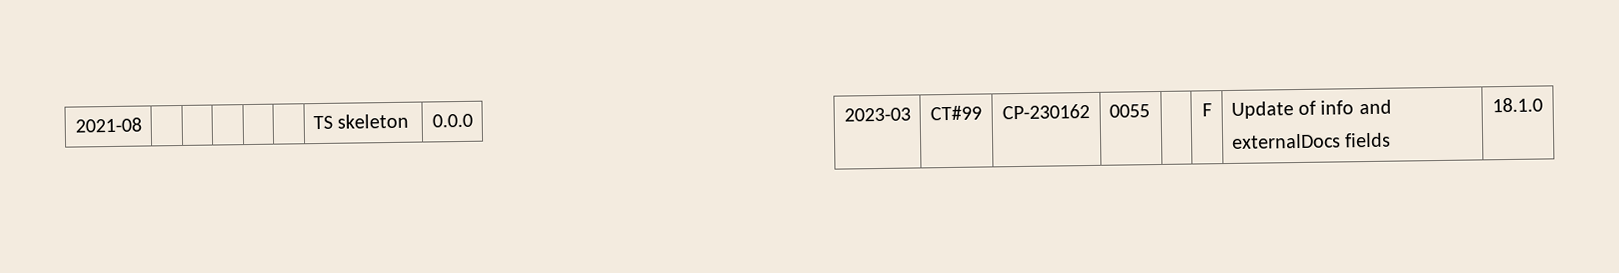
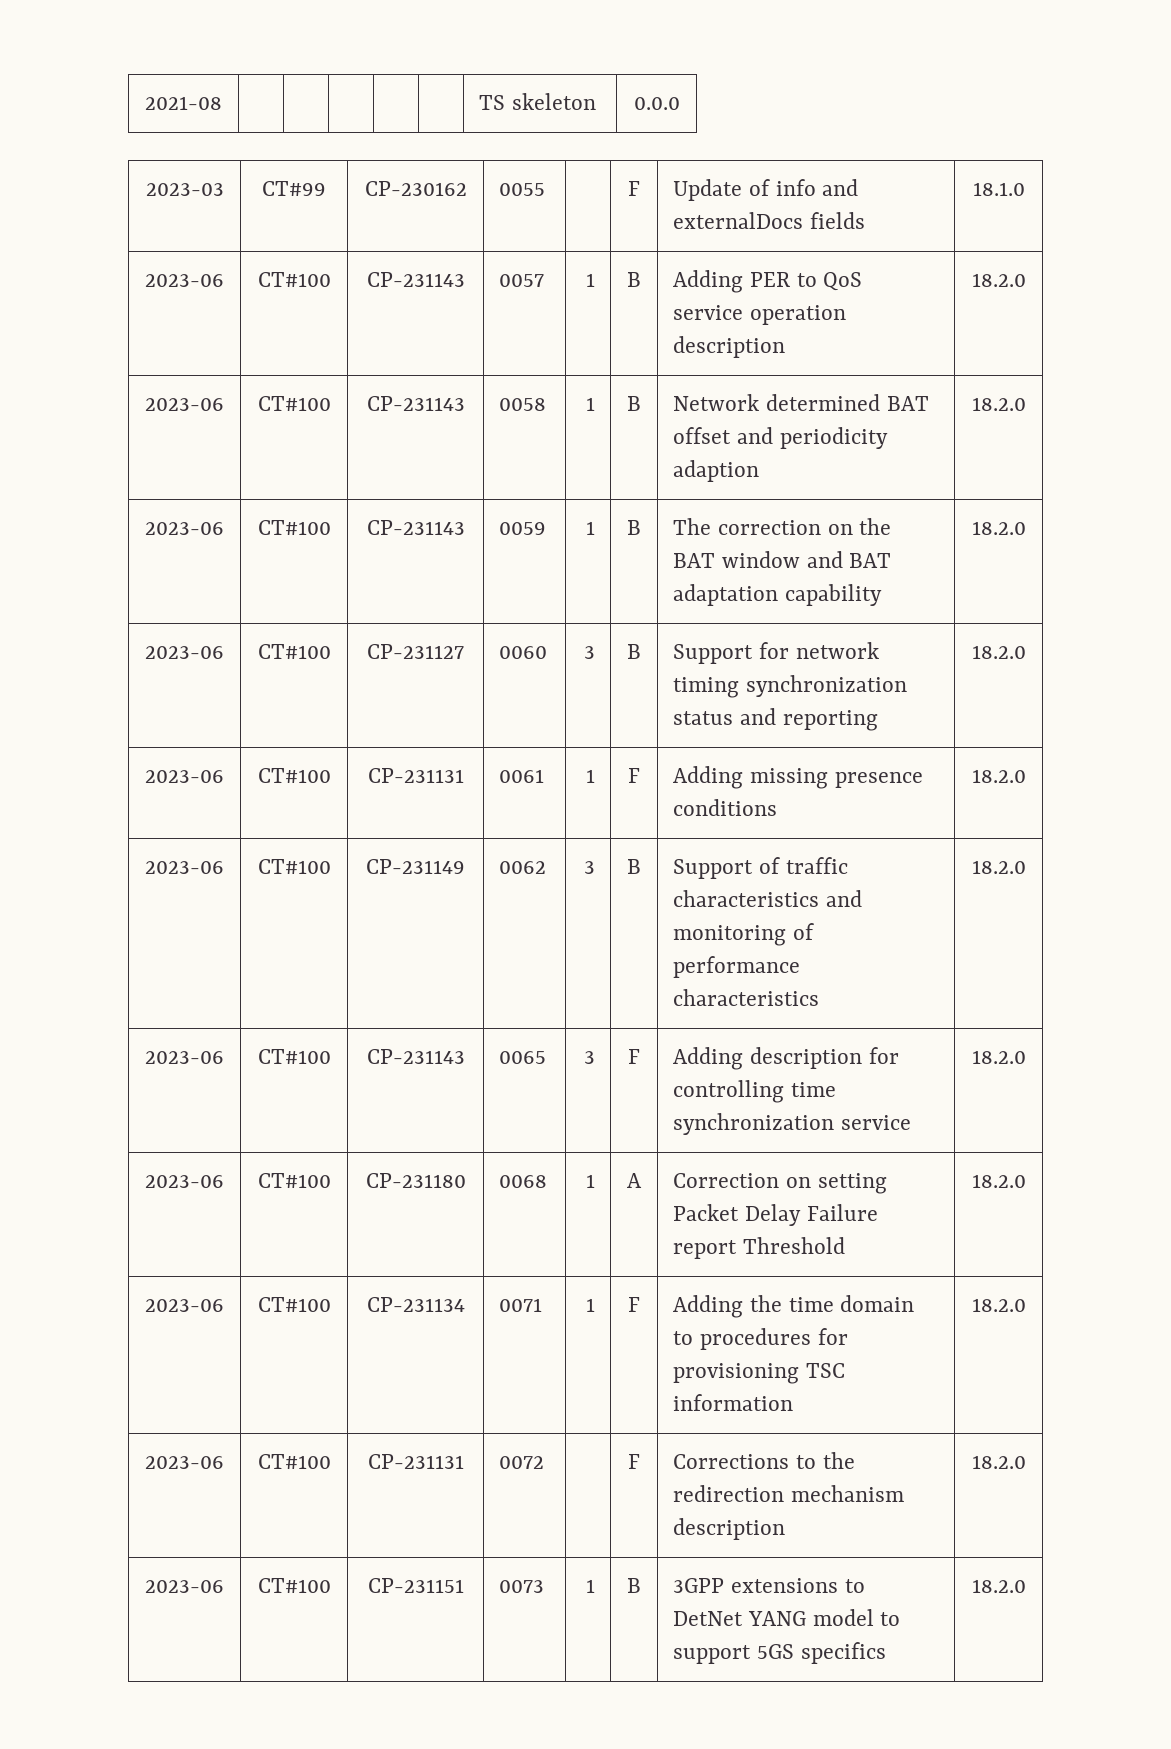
+ 2023-06 | CT#100 | CP-231143 | 0057 | 1 | B | Adding PER to QoS service operation description | 18.2.0
+ 2023-06 | CT#100 | CP-231143 | 0058 | 1 | B | Network determined BAT offset and periodicity adaption | 18.2.0
+ 2023-06 | CT#100 | CP-231143 | 0059 | 1 | B | The correction on the BAT window and BAT adaptation capability | 18.2.0
+ 2023-06 | CT#100 | CP-231127 | 0060 | 3 | B | Support for network timing synchronization status and reporting | 18.2.0
+ 2023-06 | CT#100 | CP-231131 | 0061 | 1 | F | Adding missing presence conditions | 18.2.0
+ 2023-06 | CT#100 | CP-231149 | 0062 | 3 | B | Support of traffic characteristics and monitoring of performance characteristics | 18.2.0
+ 2023-06 | CT#100 | CP-231143 | 0065 | 3 | F | Adding description for controlling time synchronization service | 18.2.0
+ 2023-06 | CT#100 | CP-231180 | 0068 | 1 | A | Correction on setting Packet Delay Failure report Threshold | 18.2.0
+ 2023-06 | CT#100 | CP-231134 | 0071 | 1 | F | Adding the time domain to procedures for provisioning TSC information | 18.2.0
+ 2023-06 | CT#100 | CP-231131 | 0072 | | F | Corrections to the redirection mechanism description | 18.2.0
+ 2023-06 | CT#100 | CP-231151 | 0073 | 1 | B | 3GPP extensions to DetNet YANG model to support 5GS specifics | 18.2.0

